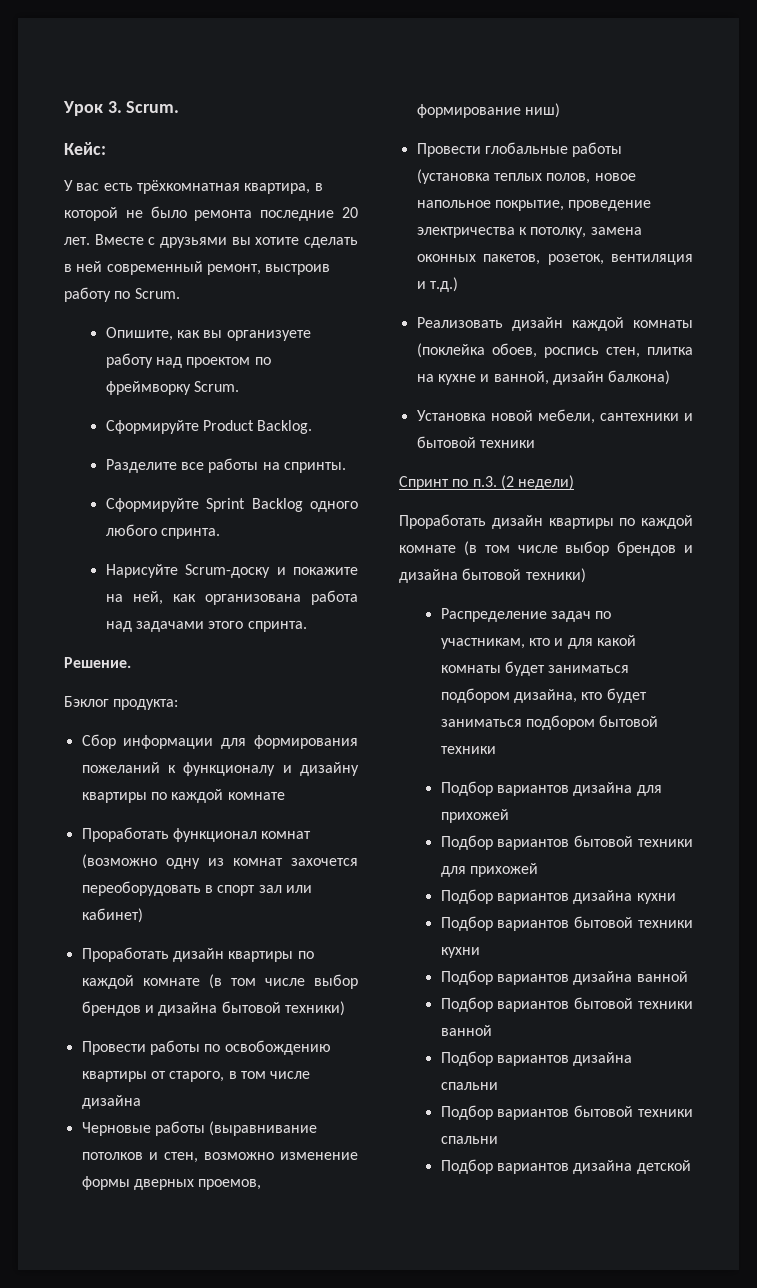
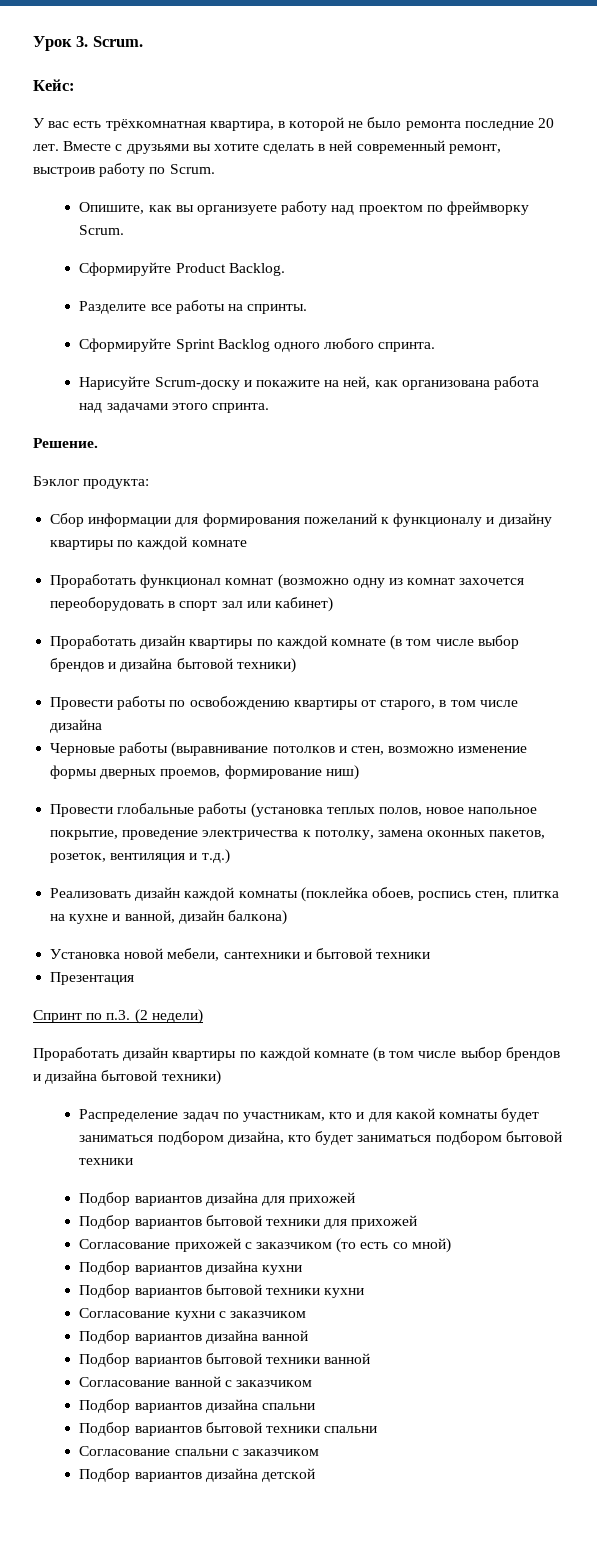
+ Презентация
+ Согласование прихожей с заказчиком (то есть со мной)
+ Согласование кухни с заказчиком
+ Согласование ванной с заказчиком
+ Согласование спальни с заказчиком

